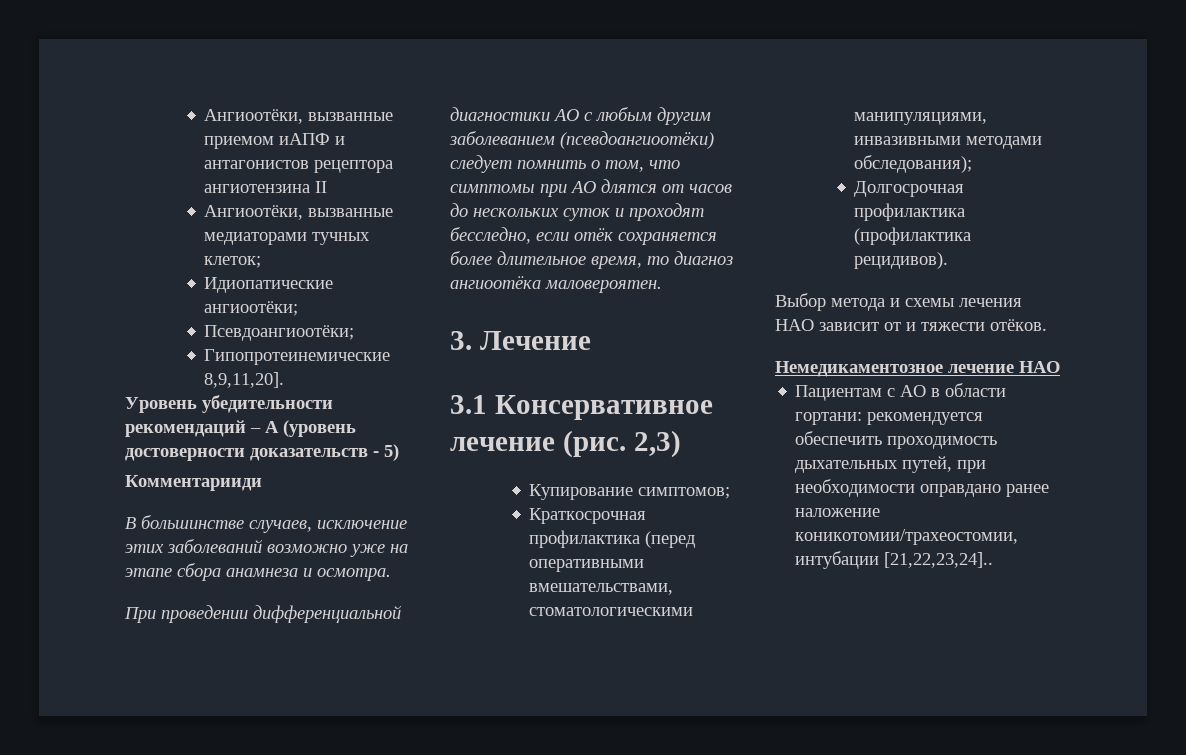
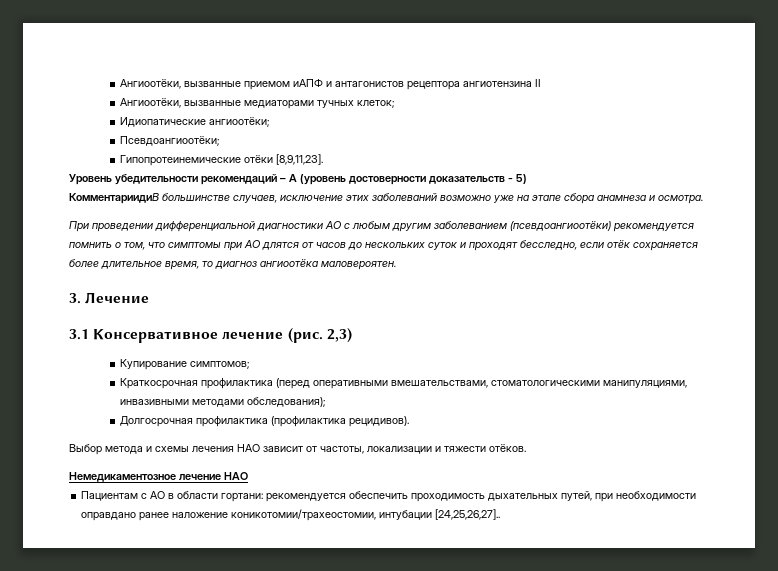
- Гипопротеинемические 8,9,11,20].
+ Гипопротеинемические отёки [8,9,11,23].
- Комментарииди
- В большинстве случаев, исключение этих заболеваний возможно уже на этапе сбора анамнеза и осмотра.
+ КомментариидиВ большинстве случаев, исключение этих заболеваний возможно уже на этапе сбора анамнеза и осмотра.
- При проведении дифференциальной диагностики АО с любым другим заболеванием (псевдоангиоотёки) следует помнить о том, что симптомы при АО длятся от часов до нескольких суток и проходят бесследно, если отёк сохраняется более длительное время, то диагноз ангиоотёка маловероятен.
+ При проведении дифференциальной диагностики АО с любым другим заболеванием (псевдоангиоотёки) рекомендуется помнить о том, что симптомы при АО длятся от часов до нескольких суток и проходят бесследно, если отёк сохраняется более длительное время, то диагноз ангиоотёка маловероятен.
- Выбор метода и схемы лечения НАО зависит от и тяжести отёков.
+ Выбор метода и схемы лечения НАО зависит от частоты, локализации и тяжести отёков.
- Пациентам с АО в области гортани: рекомендуется обеспечить проходимость дыхательных путей, при необходимости оправдано ранее наложение коникотомии/трахеостомии, интубации [21,22,23,24]..
+ Пациентам с АО в области гортани: рекомендуется обеспечить проходимость дыхательных путей, при необходимости оправдано ранее наложение коникотомии/трахеостомии, интубации [24,25,26,27]..

